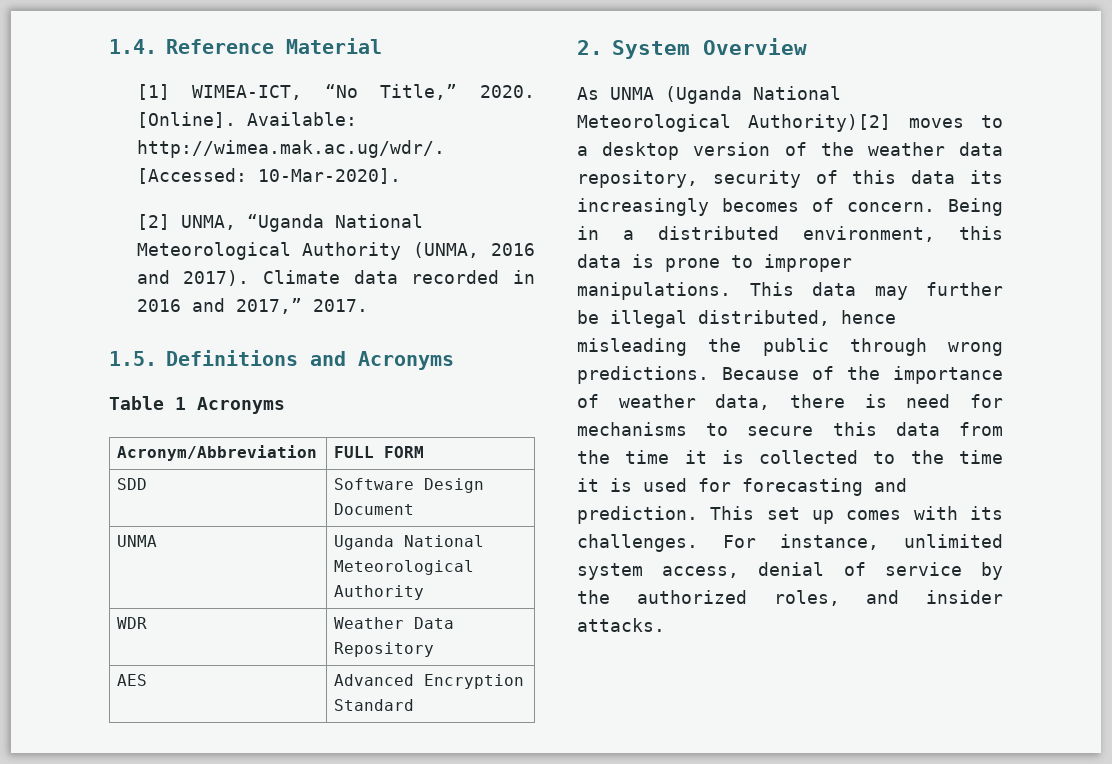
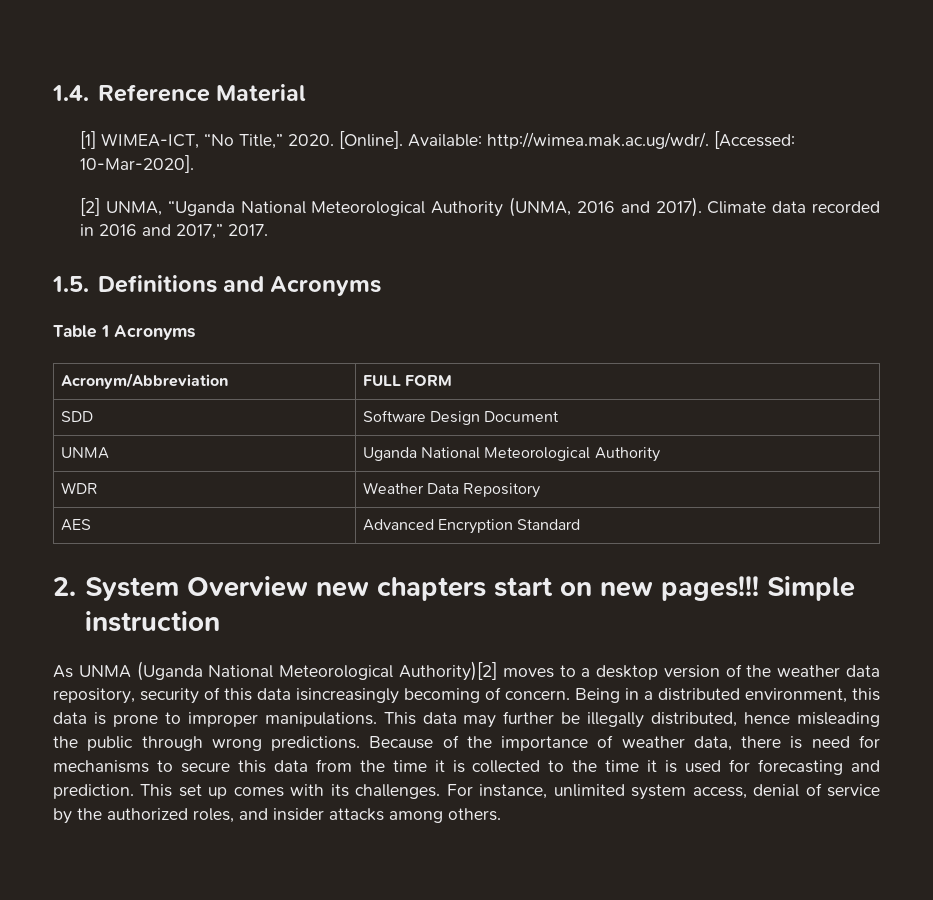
- 2. System Overview
+ 2. System Overview new chapters start on new pages!!! Simple instruction
- As UNMA (Uganda National Meteorological Authority)[2] moves to a desktop version of the weather data repository, security of this data its increasingly becomes of concern.
+ As UNMA (Uganda National Meteorological Authority)[2] moves to a desktop version of the weather data repository, security of this data isincreasingly becoming of concern.
- This data may further be illegal distributed, hence misleading the public through wrong predictions.
+ This data may further be illegally distributed, hence misleading the public through wrong predictions.
- For instance, unlimited system access, denial of service by the authorized roles, and insider attacks.
+ For instance, unlimited system access, denial of service by the authorized roles, and insider attacks among others.

